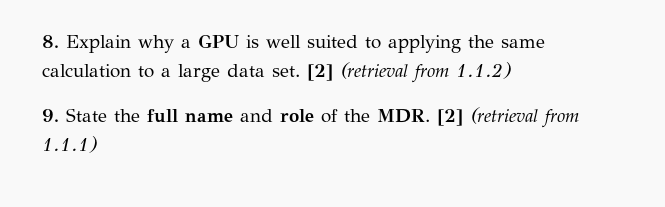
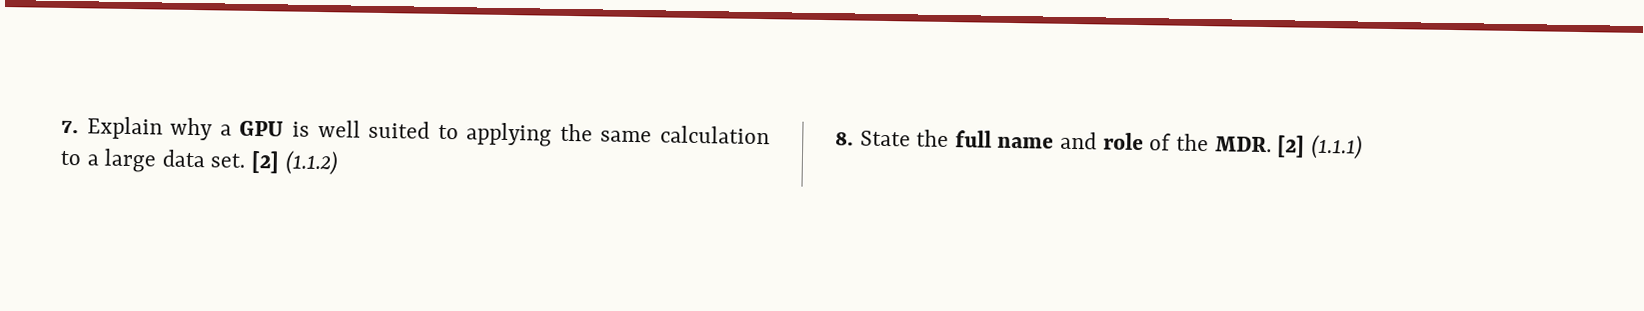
- 8. Explain why a GPU is well suited to applying the same calculation to a large data set.
+ 7. Explain why a GPU is well suited to applying the same calculation to a large data set.
- [2] (retrieval from 1.1.2)
- 9. State the full name and role of the MDR. [2] (retrieval from 1.1.1)
+ [2] (1.1.2)
+ 8. State the full name and role of the MDR. [2] (1.1.1)

